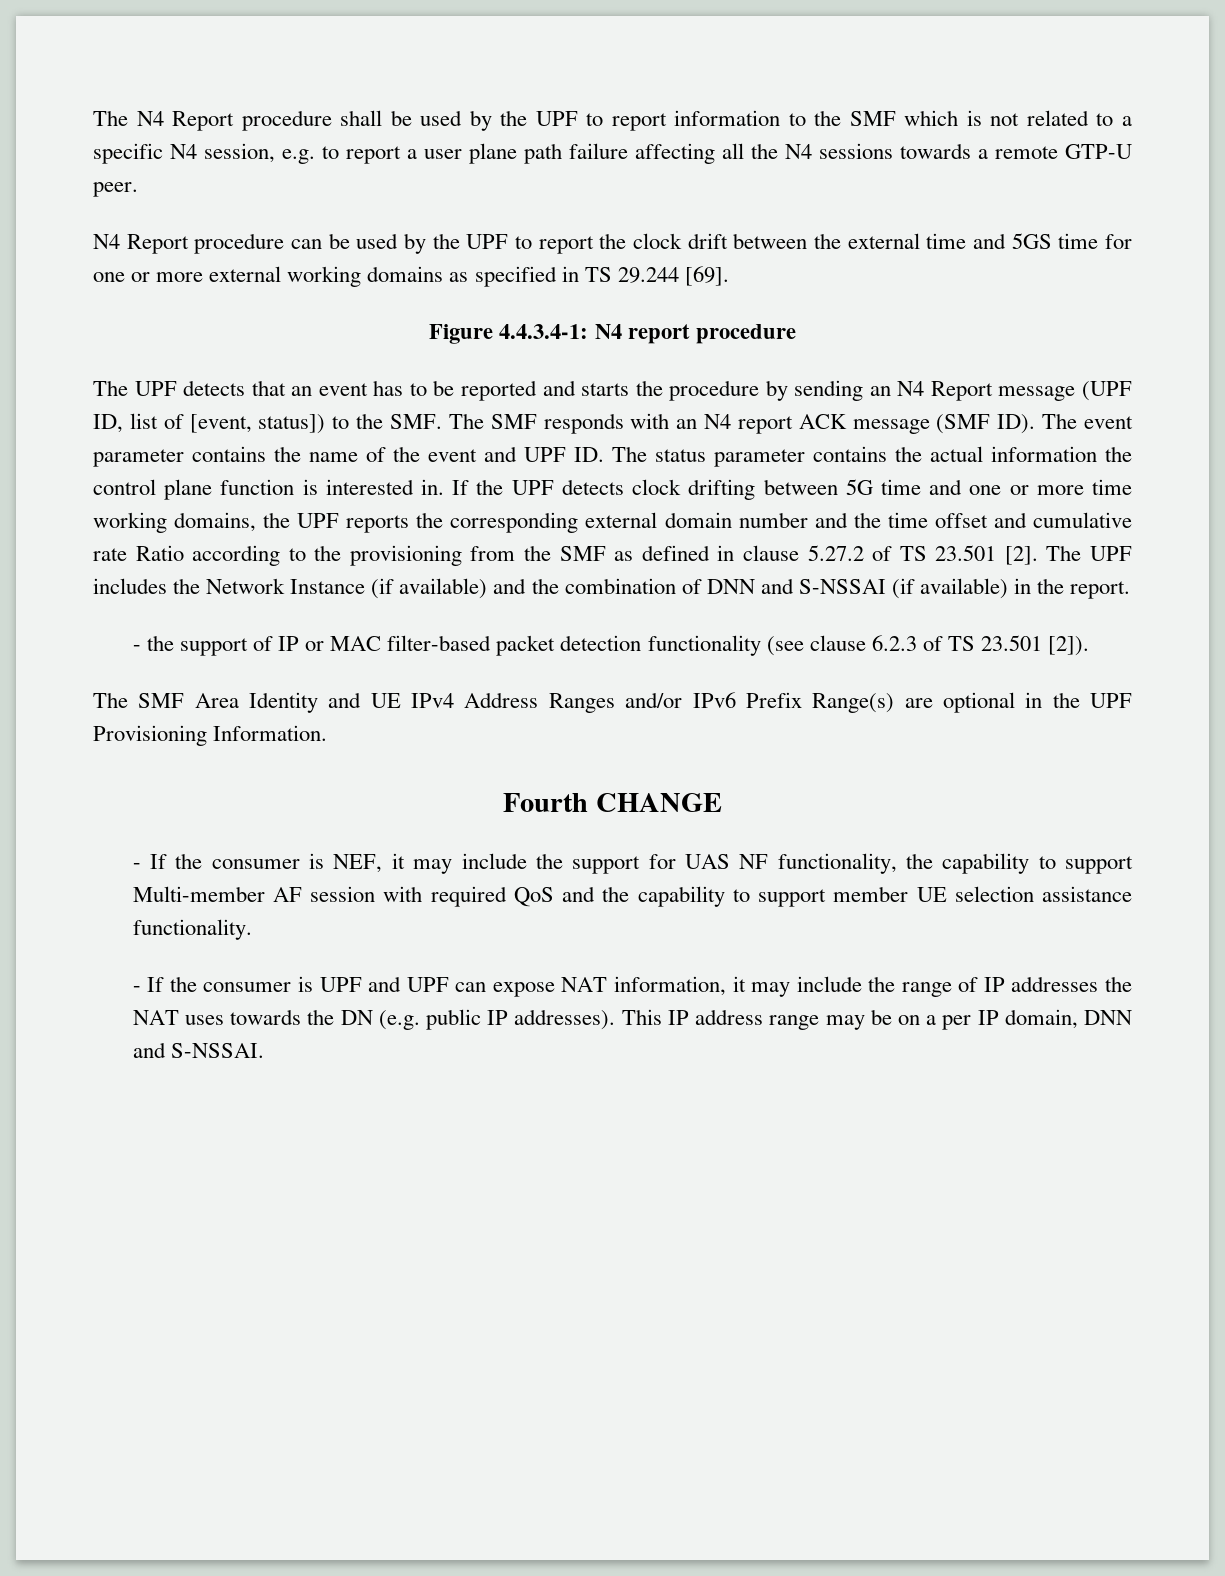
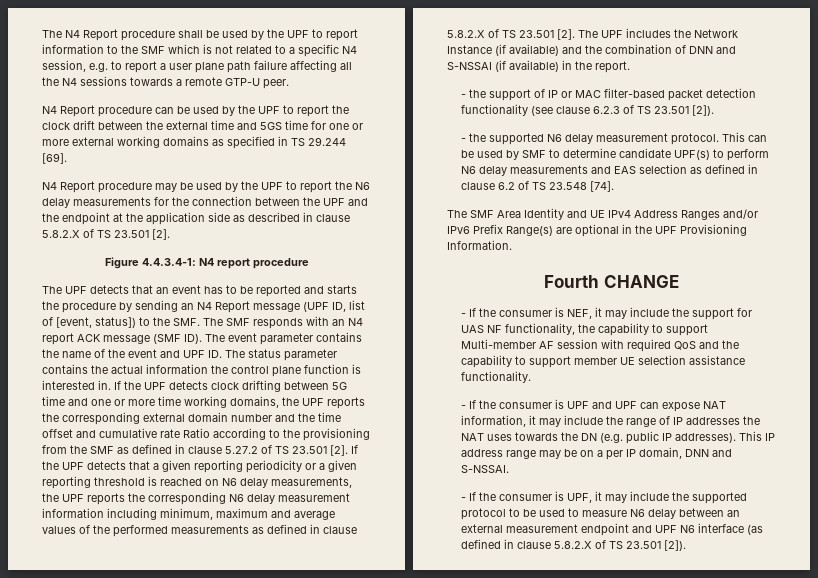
+ N4 Report procedure may be used by the UPF to report the N6 delay measurements for the connection between the UPF and the endpoint at the application side as described in clause 5.8.2.X of TS 23.501 [2].
+ If the UPF detects that a given reporting periodicity or a given reporting threshold is reached on N6 delay measurements, the UPF reports the corresponding N6 delay measurement information including minimum, maximum and average values of the performed measurements as defined in clause 5.8.2.X of TS 23.501 [2].
+ - the supported N6 delay measurement protocol. This can be used by SMF to determine candidate UPF(s) to perform N6 delay measurements and EAS selection as defined in clause 6.2 of TS 23.548 [74].
+ - If the consumer is UPF, it may include the supported protocol to be used to measure N6 delay between an external measurement endpoint and UPF N6 interface (as defined in clause 5.8.2.X of TS 23.501 [2]).

